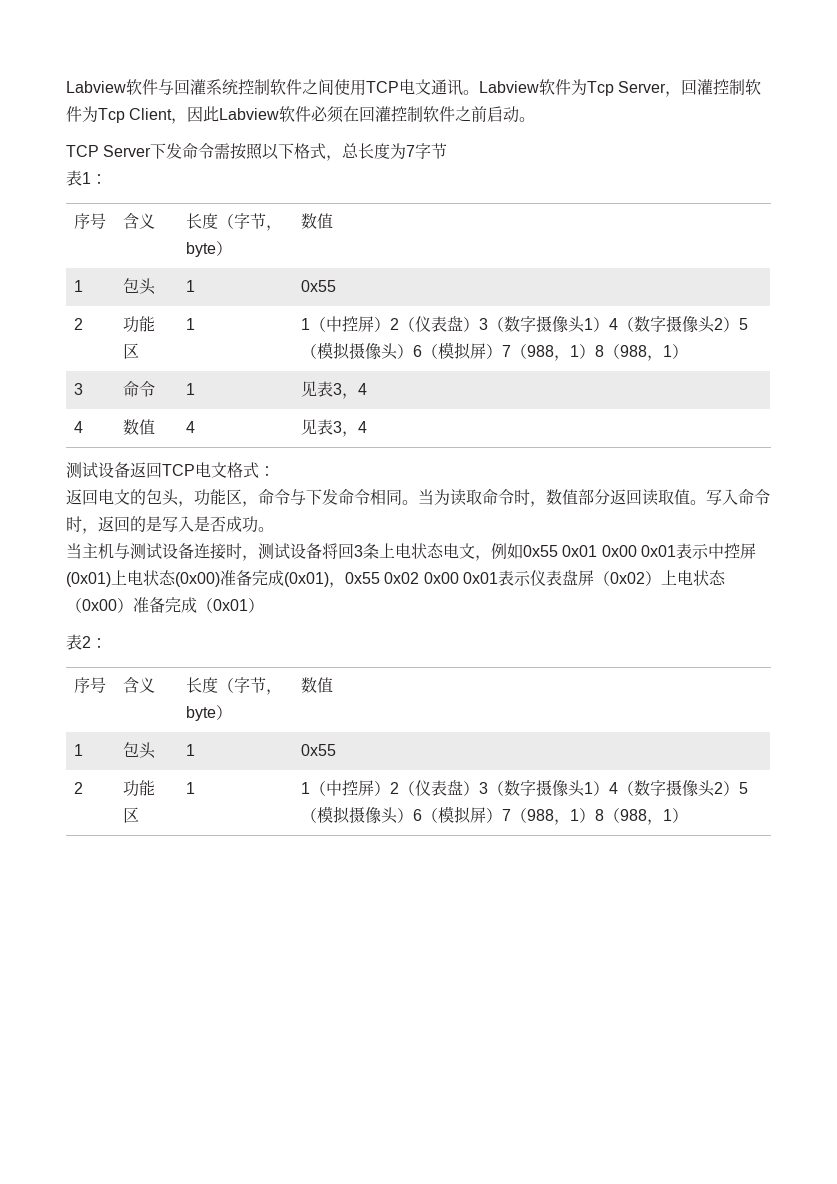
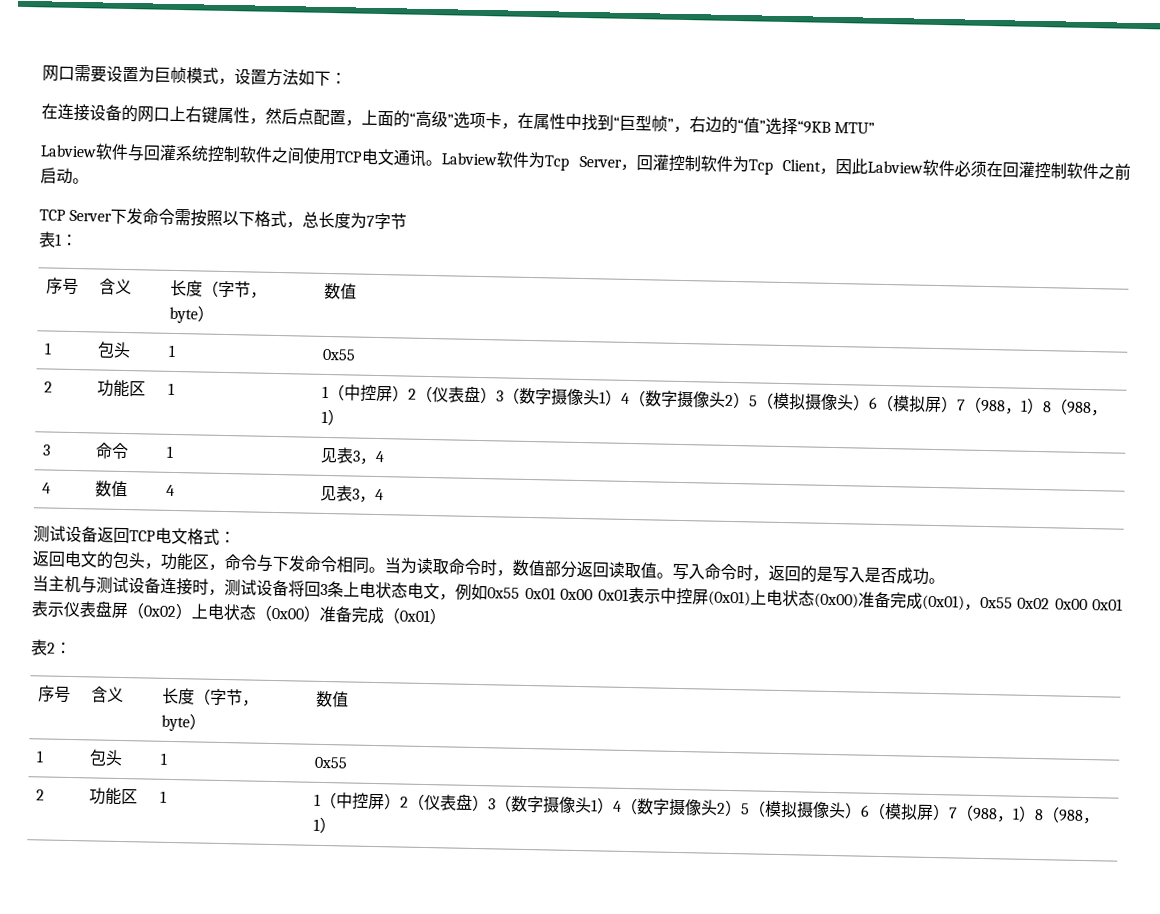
+ 网口需要设置为巨帧模式，设置方法如下：
+ 在连接设备的网口上右键属性，然后点配置，上面的“高级”选项卡，在属性中找到“巨型帧”，右边的“值”选择“9KB MTU”

